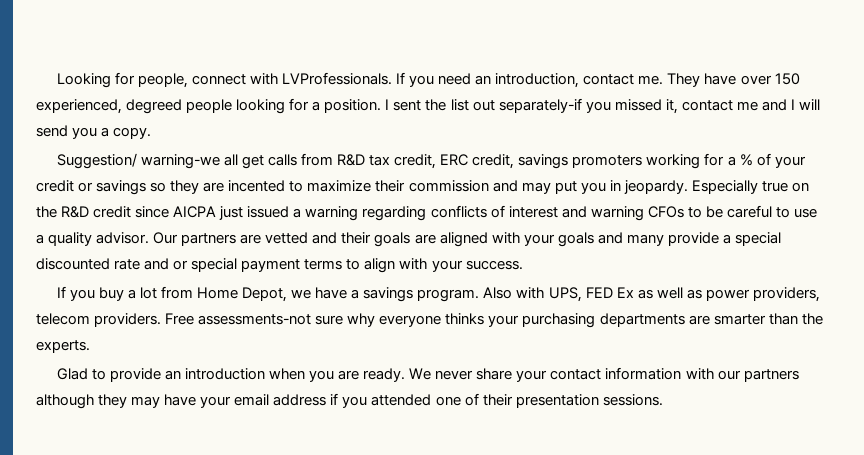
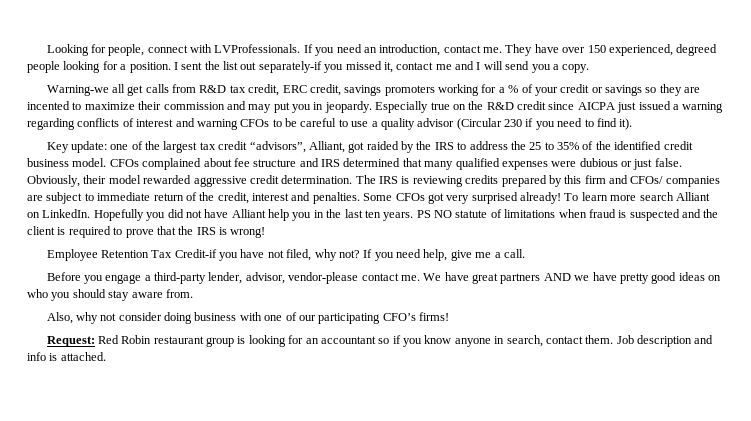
- Suggestion/ warning-we all get calls from R&D tax credit, ERC credit, savings promoters working for a % of your credit or savings so they are incented to maximize their commission and may put you in jeopardy.
+ Warning-we all get calls from R&D tax credit, ERC credit, savings promoters working for a % of your credit or savings so they are incented to maximize their commission and may put you in jeopardy.
- Especially true on the R&D credit since AICPA just issued a warning regarding conflicts of interest and warning CFOs to be careful to use a quality advisor. Our partners are vetted and their goals are aligned with your goals and many provide a special discounted rate and or special payment terms to align with your success.
- If you buy a lot from Home Depot, we have a savings program. Also with UPS, FED Ex as well as power providers, telecom providers. Free assessments-not sure why everyone thinks your purchasing departments are smarter than the experts.
- Glad to provide an introduction when you are ready. We never share your contact information with our partners although they may have your email address if you attended one of their presentation sessions.
+ Especially true on the R&D credit since AICPA just issued a warning regarding conflicts of interest and warning CFOs to be careful to use a quality advisor (Circular 230 if you need to find it).
+ Key update: one of the largest tax credit “advisors”, Alliant, got raided by the IRS to address the 25 to 35% of the identified credit business model. CFOs complained about fee structure and IRS determined that many qualified expenses were dubious or just false. Obviously, their model rewarded aggressive credit determination. The IRS is reviewing credits prepared by this firm and CFOs/ companies are subject to immediate return of the credit, interest and penalties. Some CFOs got very surprised already! To learn more search Alliant on LinkedIn. Hopefully you did not have Alliant help you in the last ten years. PS NO statute of limitations when fraud is suspected and the client is required to prove that the IRS is wrong!
+ Employee Retention Tax Credit-if you have not filed, why not? If you need help, give me a call.
+ Before you engage a third-party lender, advisor, vendor-please contact me. We have great partners AND we have pretty good ideas on who you should stay aware from.
+ Also, why not consider doing business with one of our participating CFO’s firms!
+ Request: Red Robin restaurant group is looking for an accountant so if you know anyone in search, contact them. Job description and info is attached.

